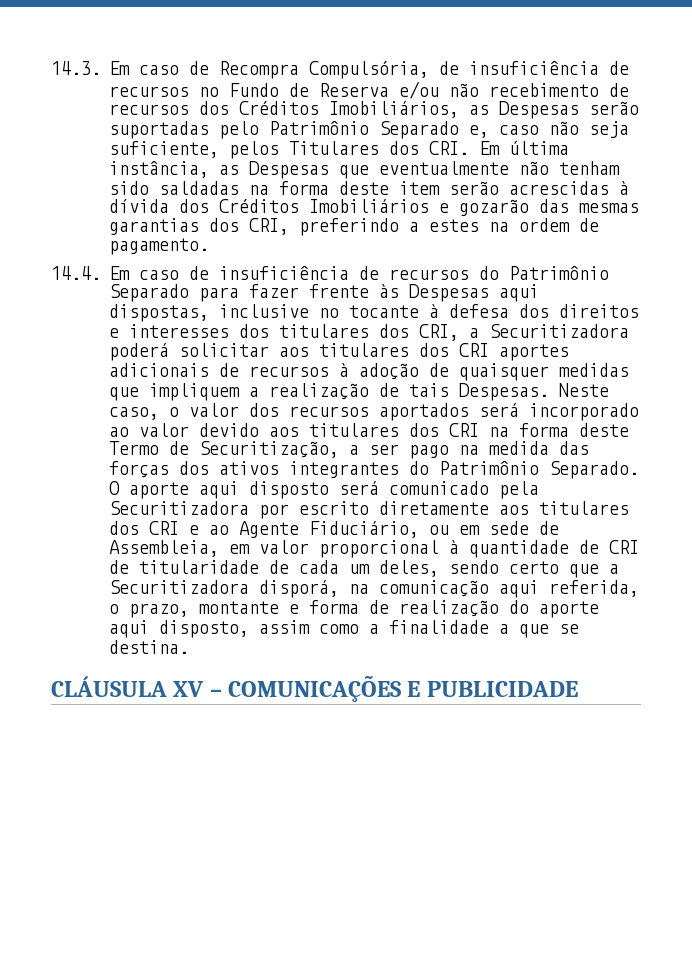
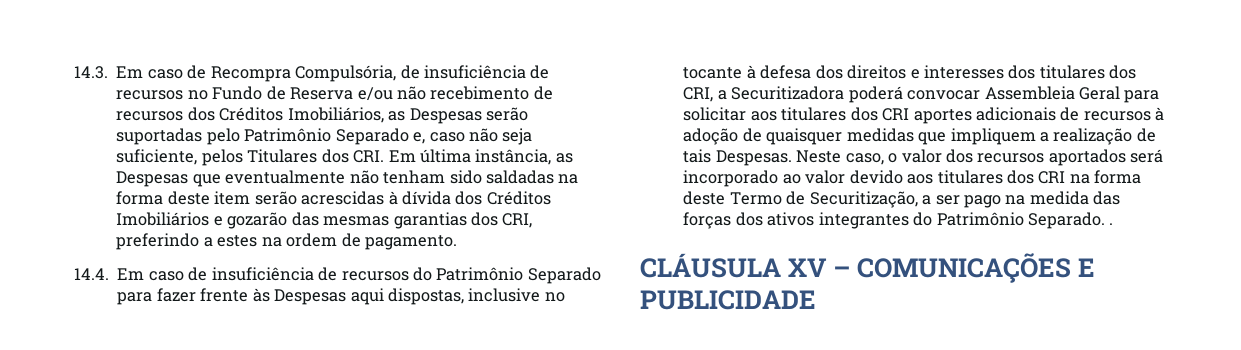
- 14.4. Em caso de insuficiência de recursos do Patrimônio Separado para fazer frente às Despesas aqui dispostas, inclusive no tocante à defesa dos direitos e interesses dos titulares dos CRI, a Securitizadora poderá solicitar aos titulares dos CRI aportes adicionais de recursos à adoção de quaisquer medidas que impliquem a realização de tais Despesas.
+ 14.4. Em caso de insuficiência de recursos do Patrimônio Separado para fazer frente às Despesas aqui dispostas, inclusive no tocante à defesa dos direitos e interesses dos titulares dos CRI, a Securitizadora poderá convocar Assembleia Geral para solicitar aos titulares dos CRI aportes adicionais de recursos à adoção de quaisquer medidas que impliquem a realização de tais Despesas.
- Neste caso, o valor dos recursos aportados será incorporado ao valor devido aos titulares dos CRI na forma deste Termo de Securitização, a ser pago na medida das forças dos ativos integrantes do Patrimônio Separado. O aporte aqui disposto será comunicado pela Securitizadora por escrito diretamente aos titulares dos CRI e ao Agente Fiduciário, ou em sede de Assembleia, em valor proporcional à quantidade de CRI de titularidade de cada um deles, sendo certo que a Securitizadora disporá, na comunicação aqui referida, o prazo, montante e forma de realização do aporte aqui disposto, assim como a finalidade a que se destina.
+ Neste caso, o valor dos recursos aportados será incorporado ao valor devido aos titulares dos CRI na forma deste Termo de Securitização, a ser pago na medida das forças dos ativos integrantes do Patrimônio Separado. .

